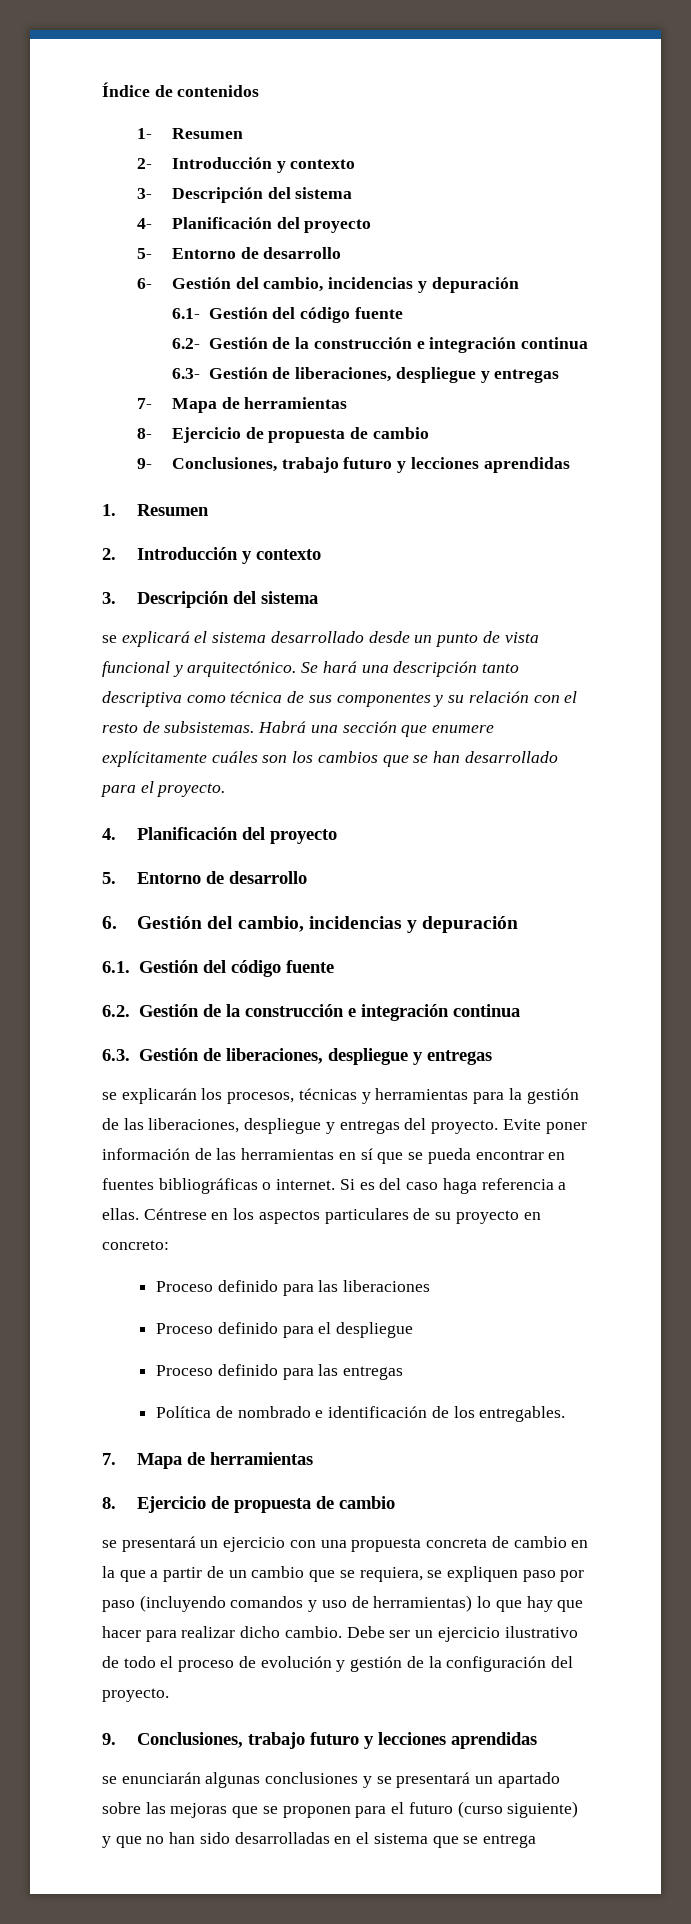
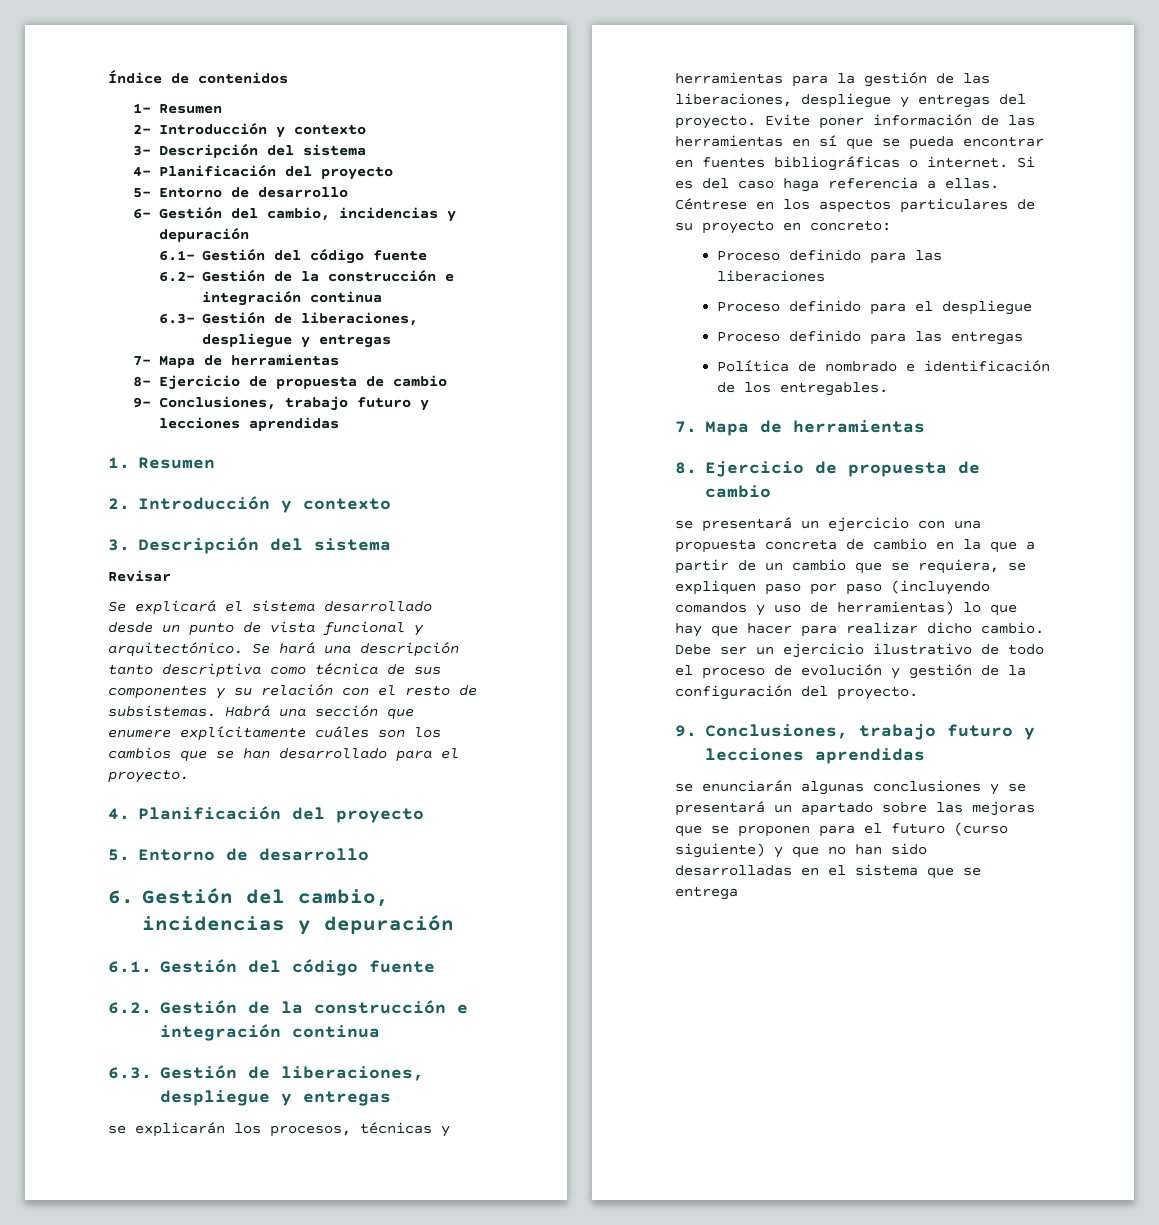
- se explicará el sistema desarrollado desde un punto de vista funcional y arquitectónico.
+ Revisar
+ Se explicará el sistema desarrollado desde un punto de vista funcional y arquitectónico.

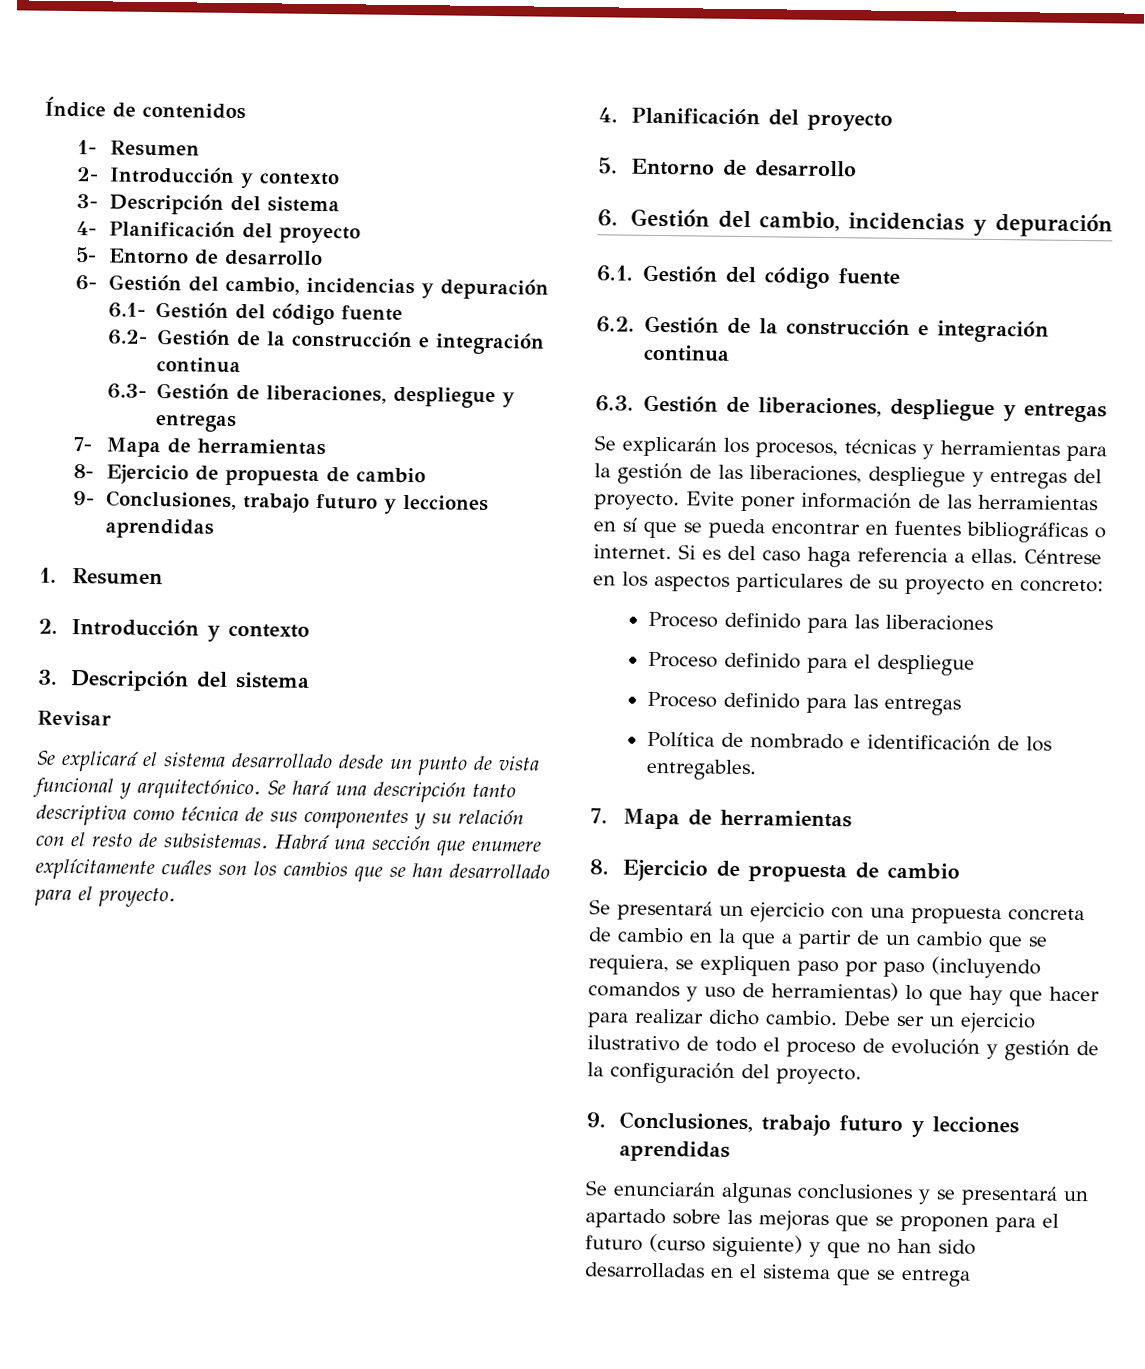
- se explicarán los procesos, técnicas y herramientas para la gestión de las liberaciones, despliegue y entregas del proyecto.
+ Se explicarán los procesos, técnicas y herramientas para la gestión de las liberaciones, despliegue y entregas del proyecto.
- se presentará un ejercicio con una propuesta concreta de cambio en la que a partir de un cambio que se requiera, se expliquen paso por paso (incluyendo comandos y uso de herramientas) lo que hay que hacer para realizar dicho cambio.
+ Se presentará un ejercicio con una propuesta concreta de cambio en la que a partir de un cambio que se requiera, se expliquen paso por paso (incluyendo comandos y uso de herramientas) lo que hay que hacer para realizar dicho cambio.
- se enunciarán algunas conclusiones y se presentará un apartado sobre las mejoras que se proponen para el futuro (curso siguiente) y que no han sido desarrolladas en el sistema que se entrega
+ Se enunciarán algunas conclusiones y se presentará un apartado sobre las mejoras que se proponen para el futuro (curso siguiente) y que no han sido desarrolladas en el sistema que se entrega

